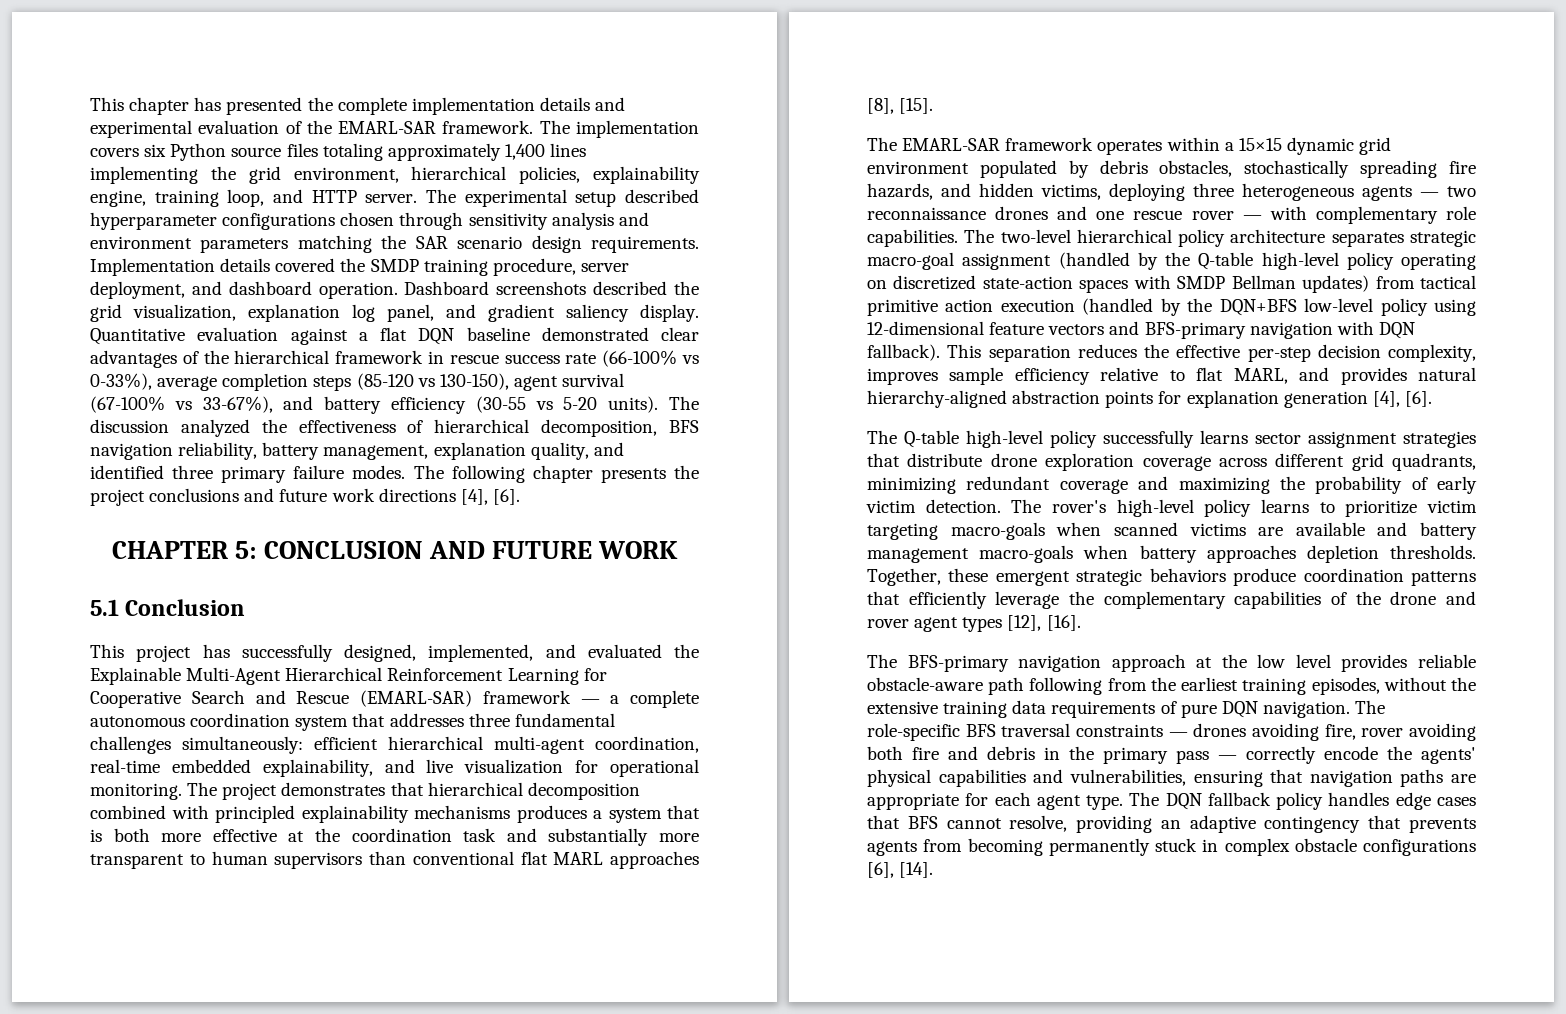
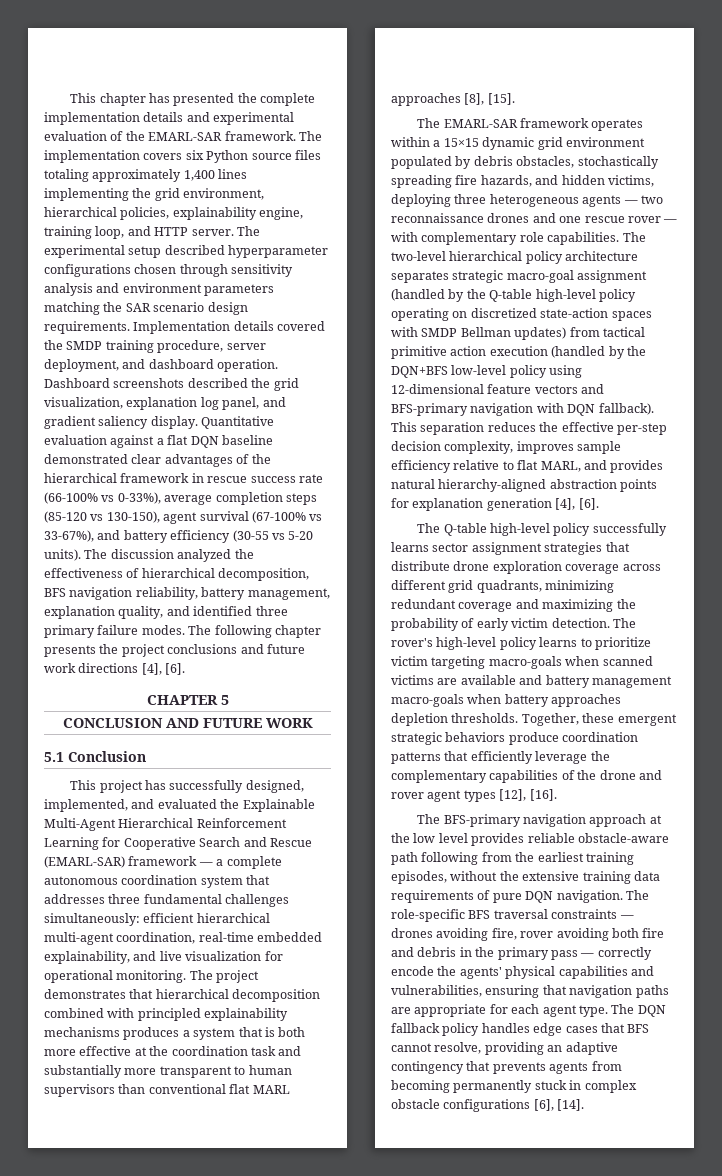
- CHAPTER 5: CONCLUSION AND FUTURE WORK
+ CHAPTER 5
+ CONCLUSION AND FUTURE WORK

